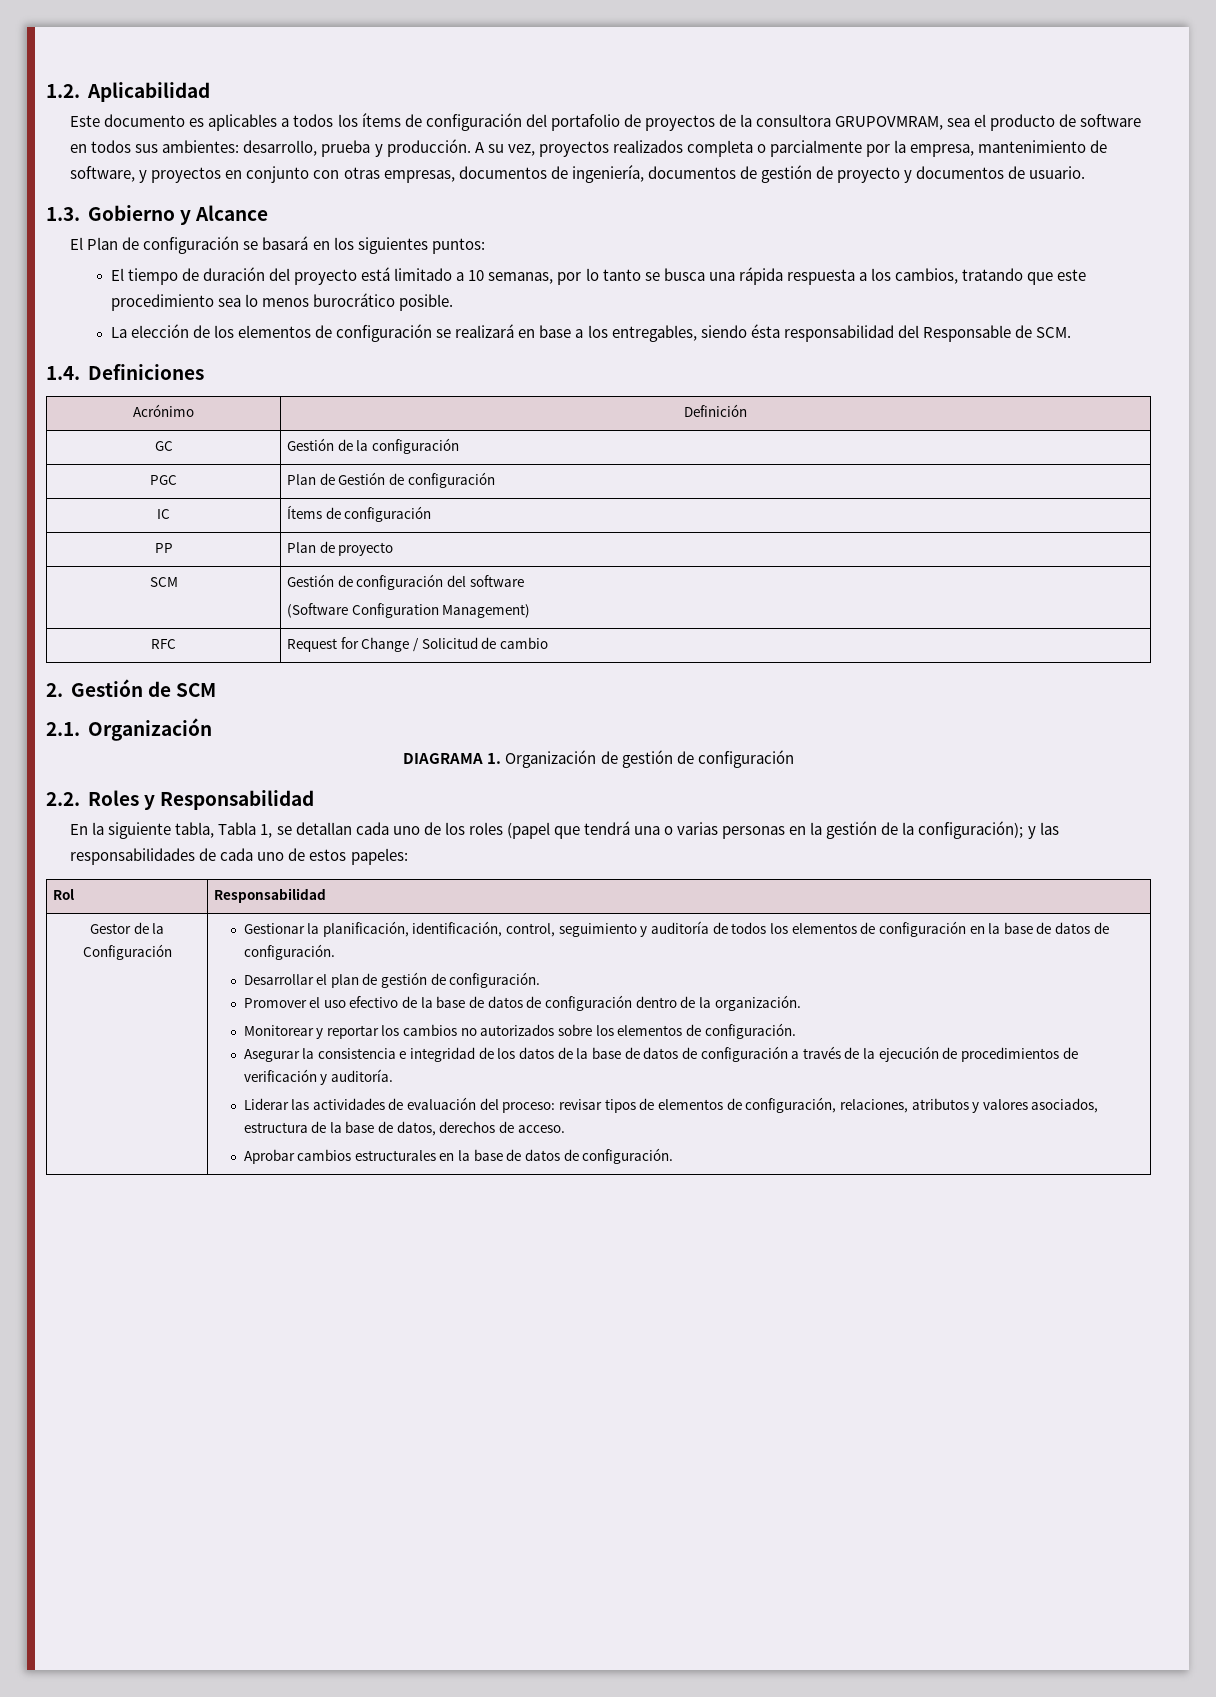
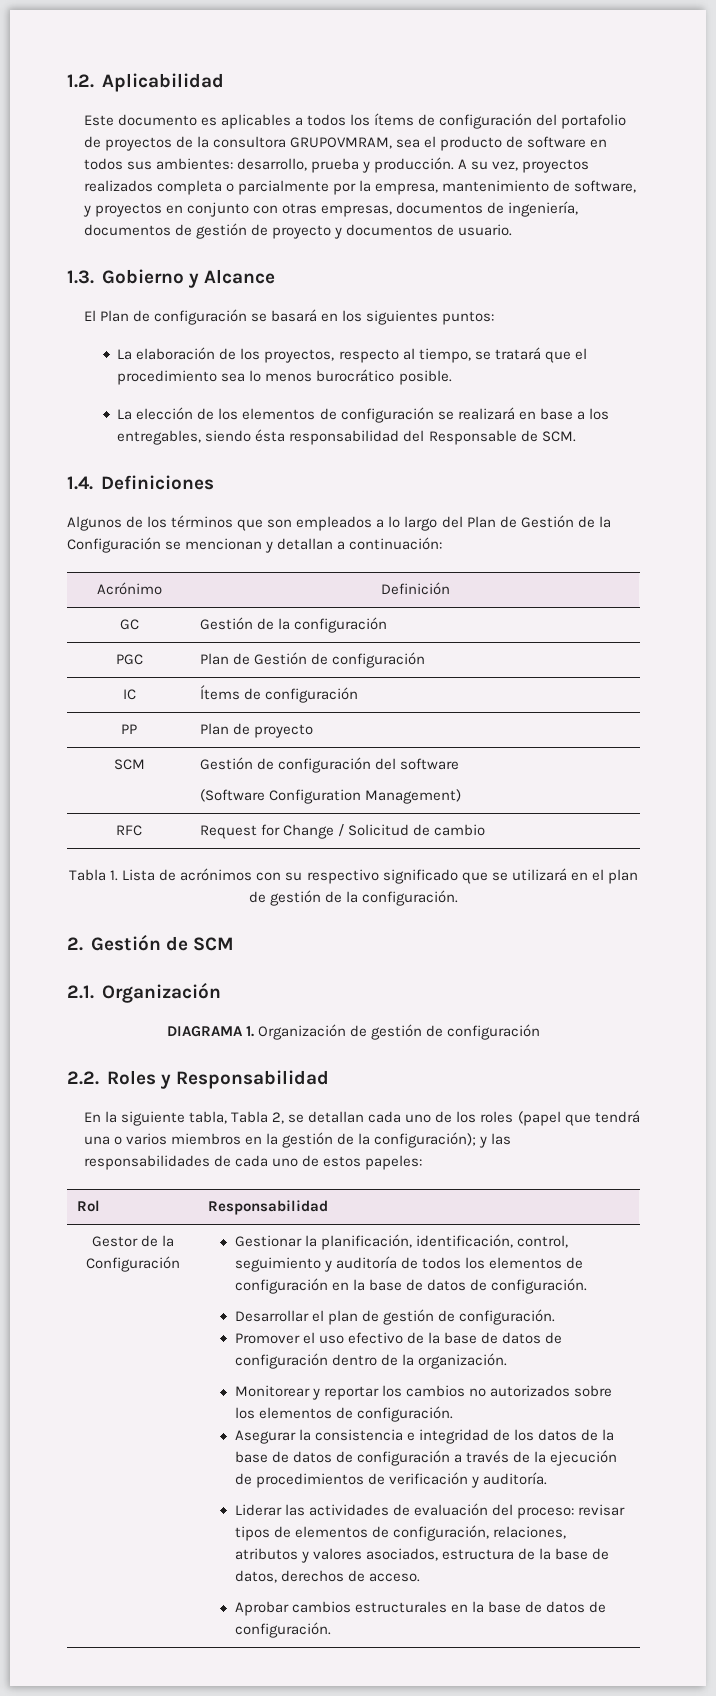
- El tiempo de duración del proyecto está limitado a 10 semanas, por lo tanto se busca una rápida respuesta a los cambios, tratando que este procedimiento sea lo menos burocrático posible.
+ La elaboración de los proyectos, respecto al tiempo, se tratará que el procedimiento sea lo menos burocrático posible.
+ Algunos de los términos que son empleados a lo largo del Plan de Gestión de la Configuración se mencionan y detallan a continuación:
+ Tabla 1. Lista de acrónimos con su respectivo significado que se utilizará en el plan de gestión de la configuración.
- En la siguiente tabla, Tabla 1, se detallan cada uno de los roles (papel que tendrá una o varias personas en la gestión de la configuración); y las responsabilidades de cada uno de estos papeles:
+ En la siguiente tabla, Tabla 2, se detallan cada uno de los roles (papel que tendrá una o varios miembros en la gestión de la configuración); y las responsabilidades de cada uno de estos papeles:

